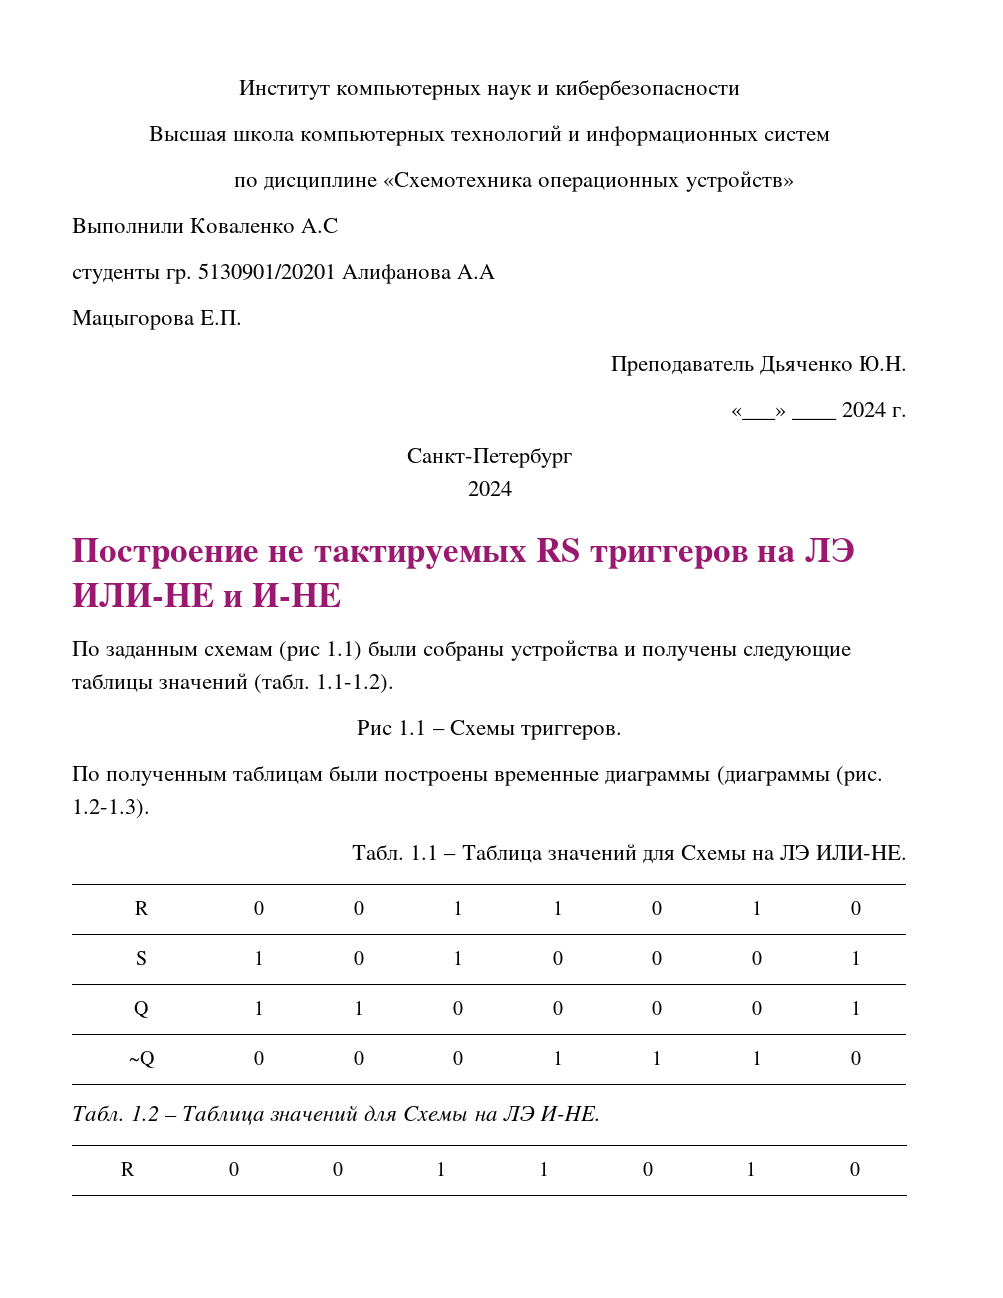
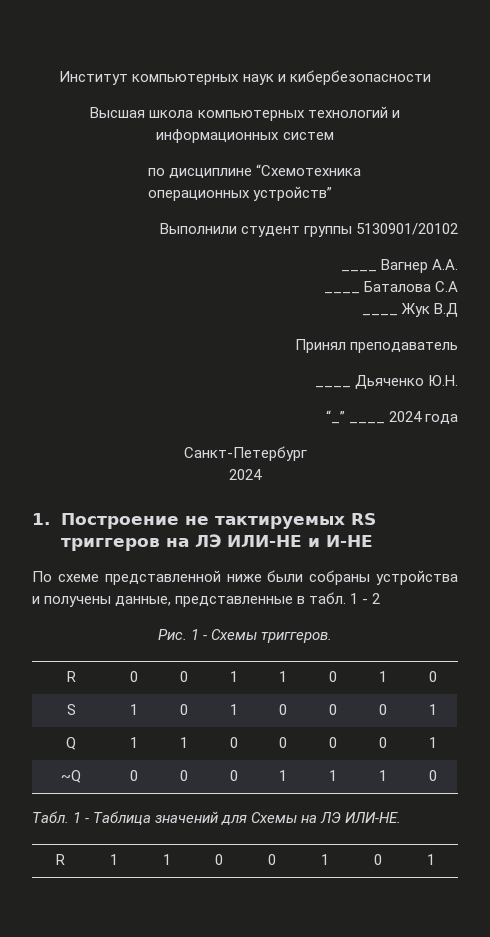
- по дисциплине «Схемотехника операционных устройств»
- Выполнили Коваленко А.С
- студенты гр. 5130901/20201 Алифанова А.А
- Мацыгорова Е.П.
- Преподаватель Дьяченко Ю.Н.
+ по дисциплине “Схемотехника операционных устройств”
+ Выполнили студент группы 5130901/20102
+ ____ Вагнер А.А.
+ ____ Баталова С.А
+ ____ Жук В.Д
+ Принял преподаватель
+ ____ Дьяченко Ю.Н.
- «___» ____ 2024 г.
+ “_” ____ 2024 года
- Построение не тактируемых RS триггеров на ЛЭ ИЛИ-НЕ и И-НЕ
+ 1. Построение не тактируемых RS триггеров на ЛЭ ИЛИ-НЕ и И-НЕ
- По заданным схемам (рис 1.1) были собраны устройства и получены следующие таблицы значений (табл. 1.1-1.2).
- Рис 1.1 – Схемы триггеров.
- По полученным таблицам были построены временные диаграммы (диаграммы (рис. 1.2-1.3).
- Табл. 1.1 – Таблица значений для Схемы на ЛЭ ИЛИ-НЕ.
+ По схеме представленной ниже были собраны устройства и получены данные, представленные в табл. 1 - 2
+ Рис. 1 - Схемы триггеров.
- 1.2 – Таблица значений для Схемы на ЛЭ И-НЕ.
- R | 0 | 0 | 1 | 1 | 0 | 1 | 0
+ 1 - Таблица значений для Схемы на ЛЭ ИЛИ-НЕ.
+ R | 1 | 1 | 0 | 0 | 1 | 0 | 1

